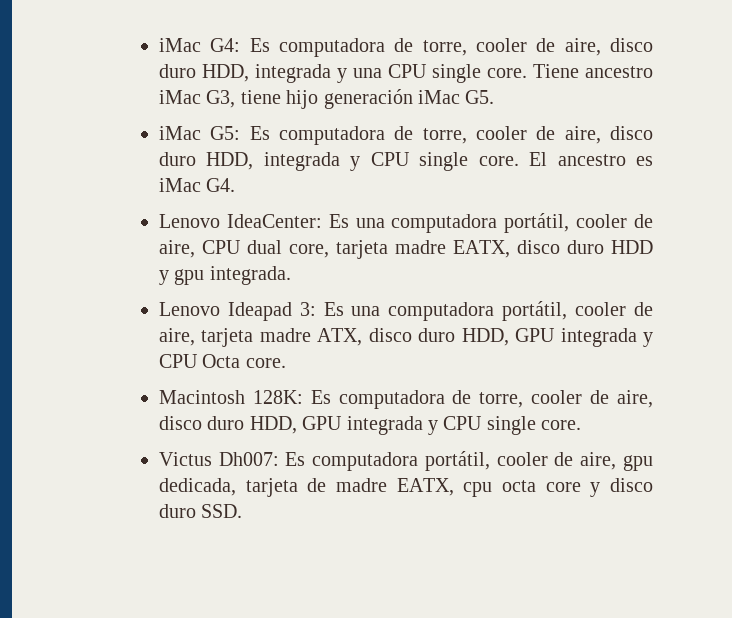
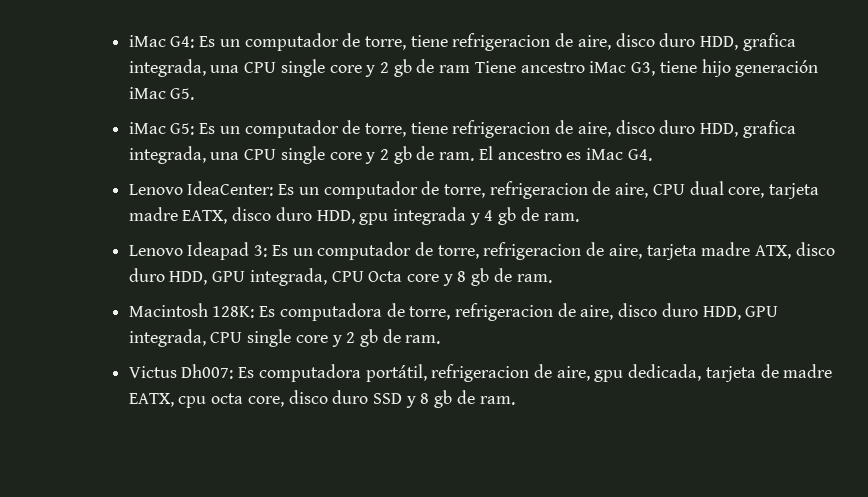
- iMac G4: Es computadora de torre, cooler de aire, disco duro HDD, integrada y una CPU single core. Tiene ancestro iMac G3, tiene hijo generación iMac G5.
+ iMac G4: Es un computador de torre, tiene refrigeracion de aire, disco duro HDD, grafica integrada, una CPU single core y 2 gb de ram Tiene ancestro iMac G3, tiene hijo generación iMac G5.
- iMac G5: Es computadora de torre, cooler de aire, disco duro HDD, integrada y CPU single core.
+ iMac G5: Es un computador de torre, tiene refrigeracion de aire, disco duro HDD, grafica integrada, una CPU single core y 2 gb de ram.
- Lenovo IdeaCenter: Es una computadora portátil, cooler de aire, CPU dual core, tarjeta madre EATX, disco duro HDD y gpu integrada.
+ Lenovo IdeaCenter: Es un computador de torre, refrigeracion de aire, CPU dual core, tarjeta madre EATX, disco duro HDD, gpu integrada y 4 gb de ram.
- Lenovo Ideapad 3: Es una computadora portátil, cooler de aire, tarjeta madre ATX, disco duro HDD, GPU integrada y CPU Octa core.
+ Lenovo Ideapad 3: Es un computador de torre, refrigeracion de aire, tarjeta madre ATX, disco duro HDD, GPU integrada, CPU Octa core y 8 gb de ram.
- Macintosh 128K: Es computadora de torre, cooler de aire, disco duro HDD, GPU integrada y CPU single core.
+ Macintosh 128K: Es computadora de torre, refrigeracion de aire, disco duro HDD, GPU integrada, CPU single core y 2 gb de ram.
- Victus Dh007: Es computadora portátil, cooler de aire, gpu dedicada, tarjeta de madre EATX, cpu octa core y disco duro SSD.
+ Victus Dh007: Es computadora portátil, refrigeracion de aire, gpu dedicada, tarjeta de madre EATX, cpu octa core, disco duro SSD y 8 gb de ram.

